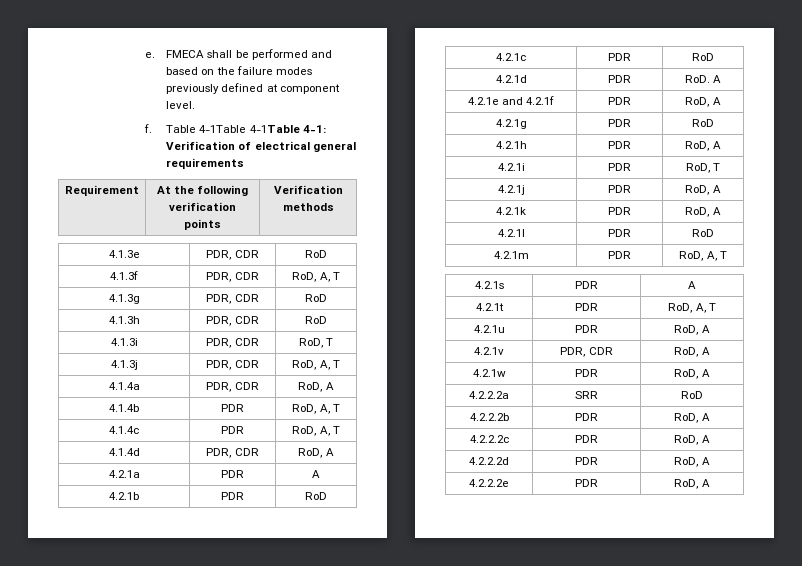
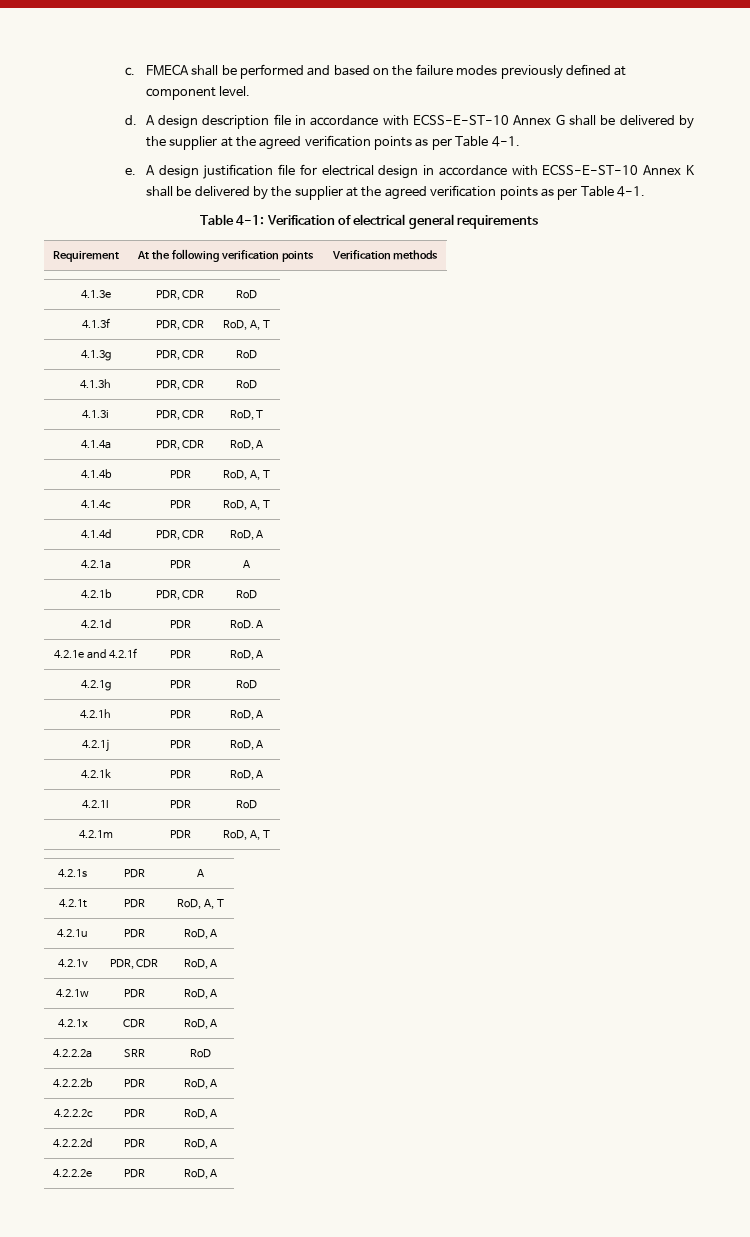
- e.
+ c.
- f. Table 4-1Table 4-1Table 4-1: Verification of electrical general requirements
+ d. A design description file in accordance with ECSS-E-ST-10 Annex G shall be delivered by the supplier at the agreed verification points as per Table 4-1.
+ e. A design justification file for electrical design in accordance with ECSS-E-ST-10 Annex K shall be delivered by the supplier at the agreed verification points as per Table 4-1.
+ Table 4-1: Verification of electrical general requirements
- 4.1.3j | PDR, CDR | RoD, A, T
- 4.2.1b | PDR | RoD
- 4.2.1c | PDR | RoD
+ 4.2.1b | PDR, CDR | RoD
- 4.2.1i | PDR | RoD, T
+ 4.2.1x | CDR | RoD, A

